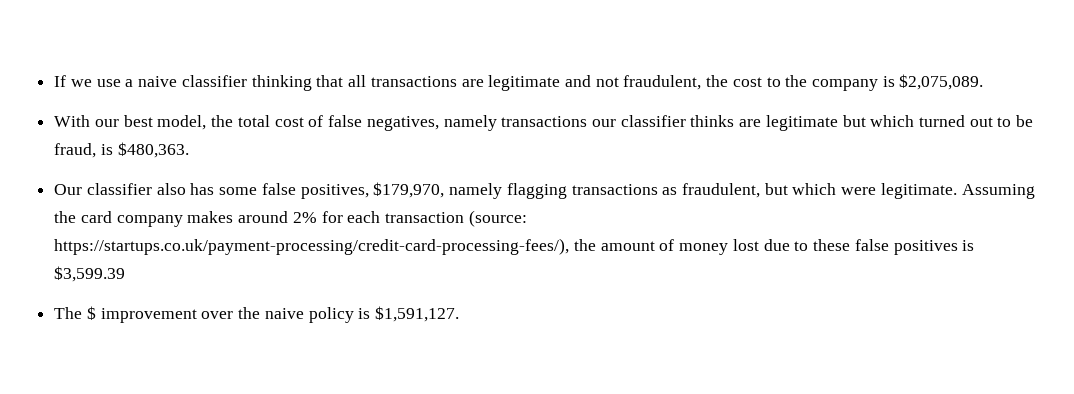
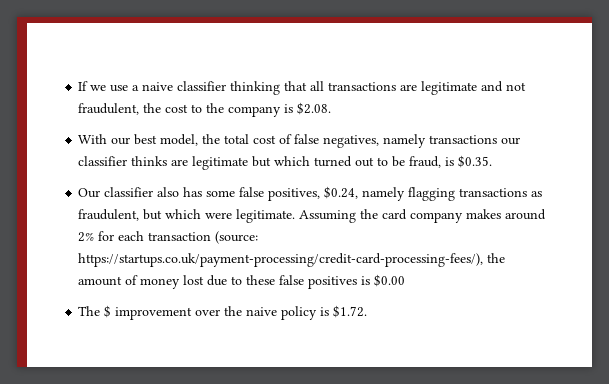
- If we use a naive classifier thinking that all transactions are legitimate and not fraudulent, the cost to the company is $2,075,089.
+ If we use a naive classifier thinking that all transactions are legitimate and not fraudulent, the cost to the company is $2.08.
- With our best model, the total cost of false negatives, namely transactions our classifier thinks are legitimate but which turned out to be fraud, is $480,363.
+ With our best model, the total cost of false negatives, namely transactions our classifier thinks are legitimate but which turned out to be fraud, is $0.35.
- Our classifier also has some false positives, $179,970, namely flagging transactions as fraudulent, but which were legitimate.
+ Our classifier also has some false positives, $0.24, namely flagging transactions as fraudulent, but which were legitimate.
- Assuming the card company makes around 2% for each transaction (source: https://startups.co.uk/payment-processing/credit-card-processing-fees/), the amount of money lost due to these false positives is $3,599.39
+ Assuming the card company makes around 2% for each transaction (source: https://startups.co.uk/payment-processing/credit-card-processing-fees/), the amount of money lost due to these false positives is $0.00
- The $ improvement over the naive policy is $1,591,127.
+ The $ improvement over the naive policy is $1.72.

